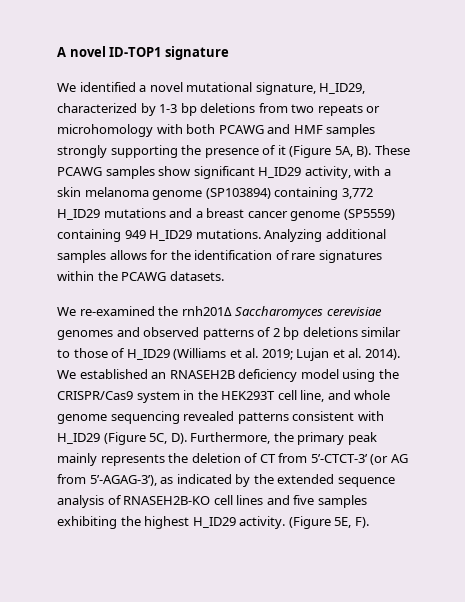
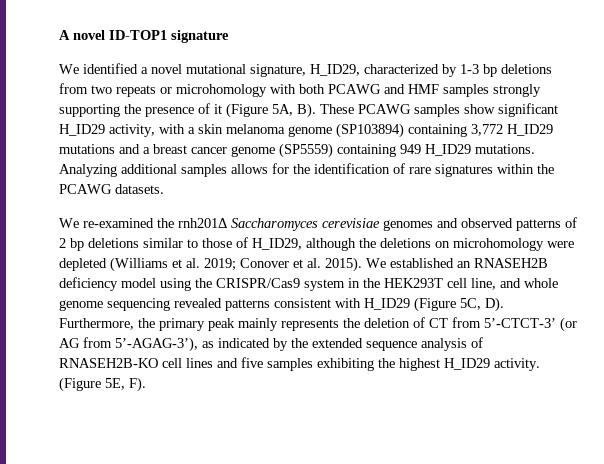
- We re-examined the rnh201Δ Saccharomyces cerevisiae genomes and observed patterns of 2 bp deletions similar to those of H_ID29 (Williams et al. 2019; Lujan et al. 2014).
+ We re-examined the rnh201Δ Saccharomyces cerevisiae genomes and observed patterns of 2 bp deletions similar to those of H_ID29, although the deletions on microhomology were depleted (Williams et al. 2019; Conover et al. 2015).

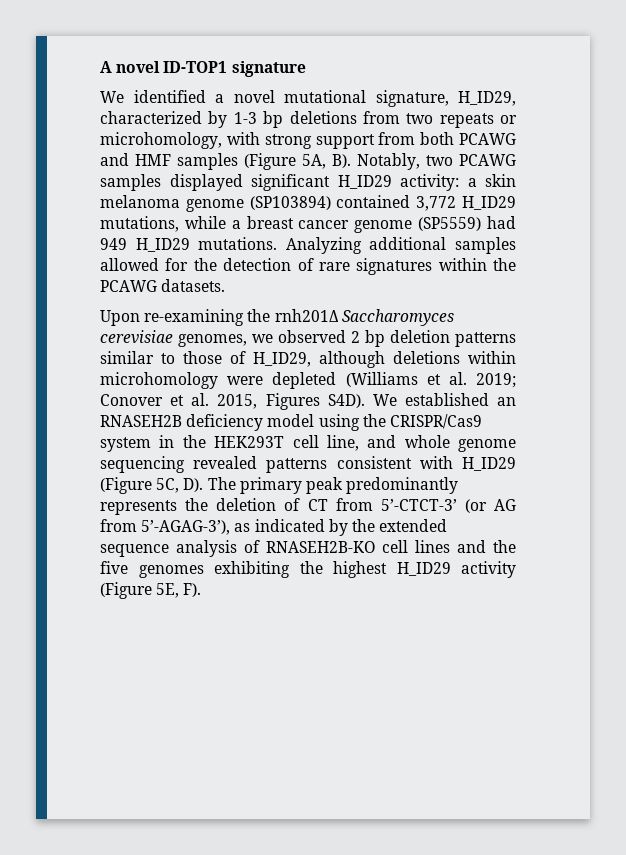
- We identified a novel mutational signature, H_ID29, characterized by 1-3 bp deletions from two repeats or microhomology with both PCAWG and HMF samples strongly supporting the presence of it (Figure 5A, B). These PCAWG samples show significant H_ID29 activity, with a skin melanoma genome (SP103894) containing 3,772 H_ID29 mutations and a breast cancer genome (SP5559) containing 949 H_ID29 mutations.
+ We identified a novel mutational signature, H_ID29, characterized by 1-3 bp deletions from two repeats or microhomology, with strong support from both PCAWG and HMF samples (Figure 5A, B). Notably, two PCAWG samples displayed significant H_ID29 activity: a skin melanoma genome (SP103894) contained 3,772 H_ID29 mutations, while a breast cancer genome (SP5559) had 949 H_ID29 mutations.
- Analyzing additional samples allows for the identification of rare signatures within the PCAWG datasets.
+ Analyzing additional samples allowed for the detection of rare signatures within the PCAWG datasets.
- We re-examined the rnh201Δ Saccharomyces cerevisiae genomes and observed patterns of 2 bp deletions similar to those of H_ID29, although the deletions on microhomology were depleted (Williams et al. 2019; Conover et al. 2015).
+ Upon re-examining the rnh201Δ Saccharomyces cerevisiae genomes, we observed 2 bp deletion patterns similar to those of H_ID29, although deletions within microhomology were depleted (Williams et al. 2019; Conover et al. 2015, Figures S4D).
- We established an RNASEH2B deficiency model using the CRISPR/Cas9 system in the HEK293T cell line, and whole genome sequencing revealed patterns consistent with H_ID29 (Figure 5C, D). Furthermore, the primary peak mainly represents the deletion of CT from 5’-CTCT-3’ (or AG from 5’-AGAG-3’), as indicated by the extended sequence analysis of RNASEH2B-KO cell lines and five samples exhibiting the highest H_ID29 activity. (Figure 5E, F).
+ We established an RNASEH2B deficiency model using the CRISPR/Cas9 system in the HEK293T cell line, and whole genome sequencing revealed patterns consistent with H_ID29 (Figure 5C, D). The primary peak predominantly represents the deletion of CT from 5’-CTCT-3’ (or AG from 5’-AGAG-3’), as indicated by the extended sequence analysis of RNASEH2B-KO cell lines and the five genomes exhibiting the highest H_ID29 activity (Figure 5E, F).

